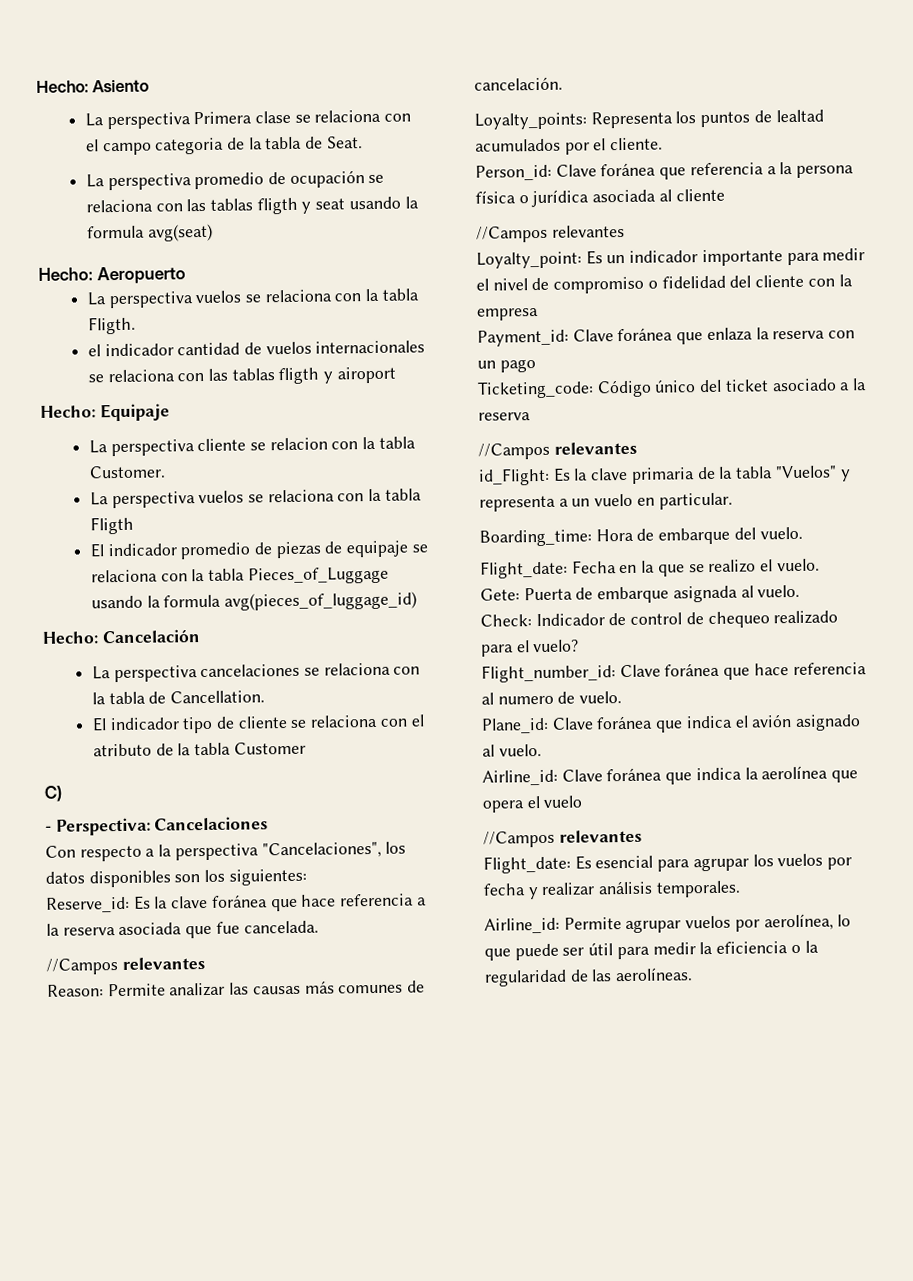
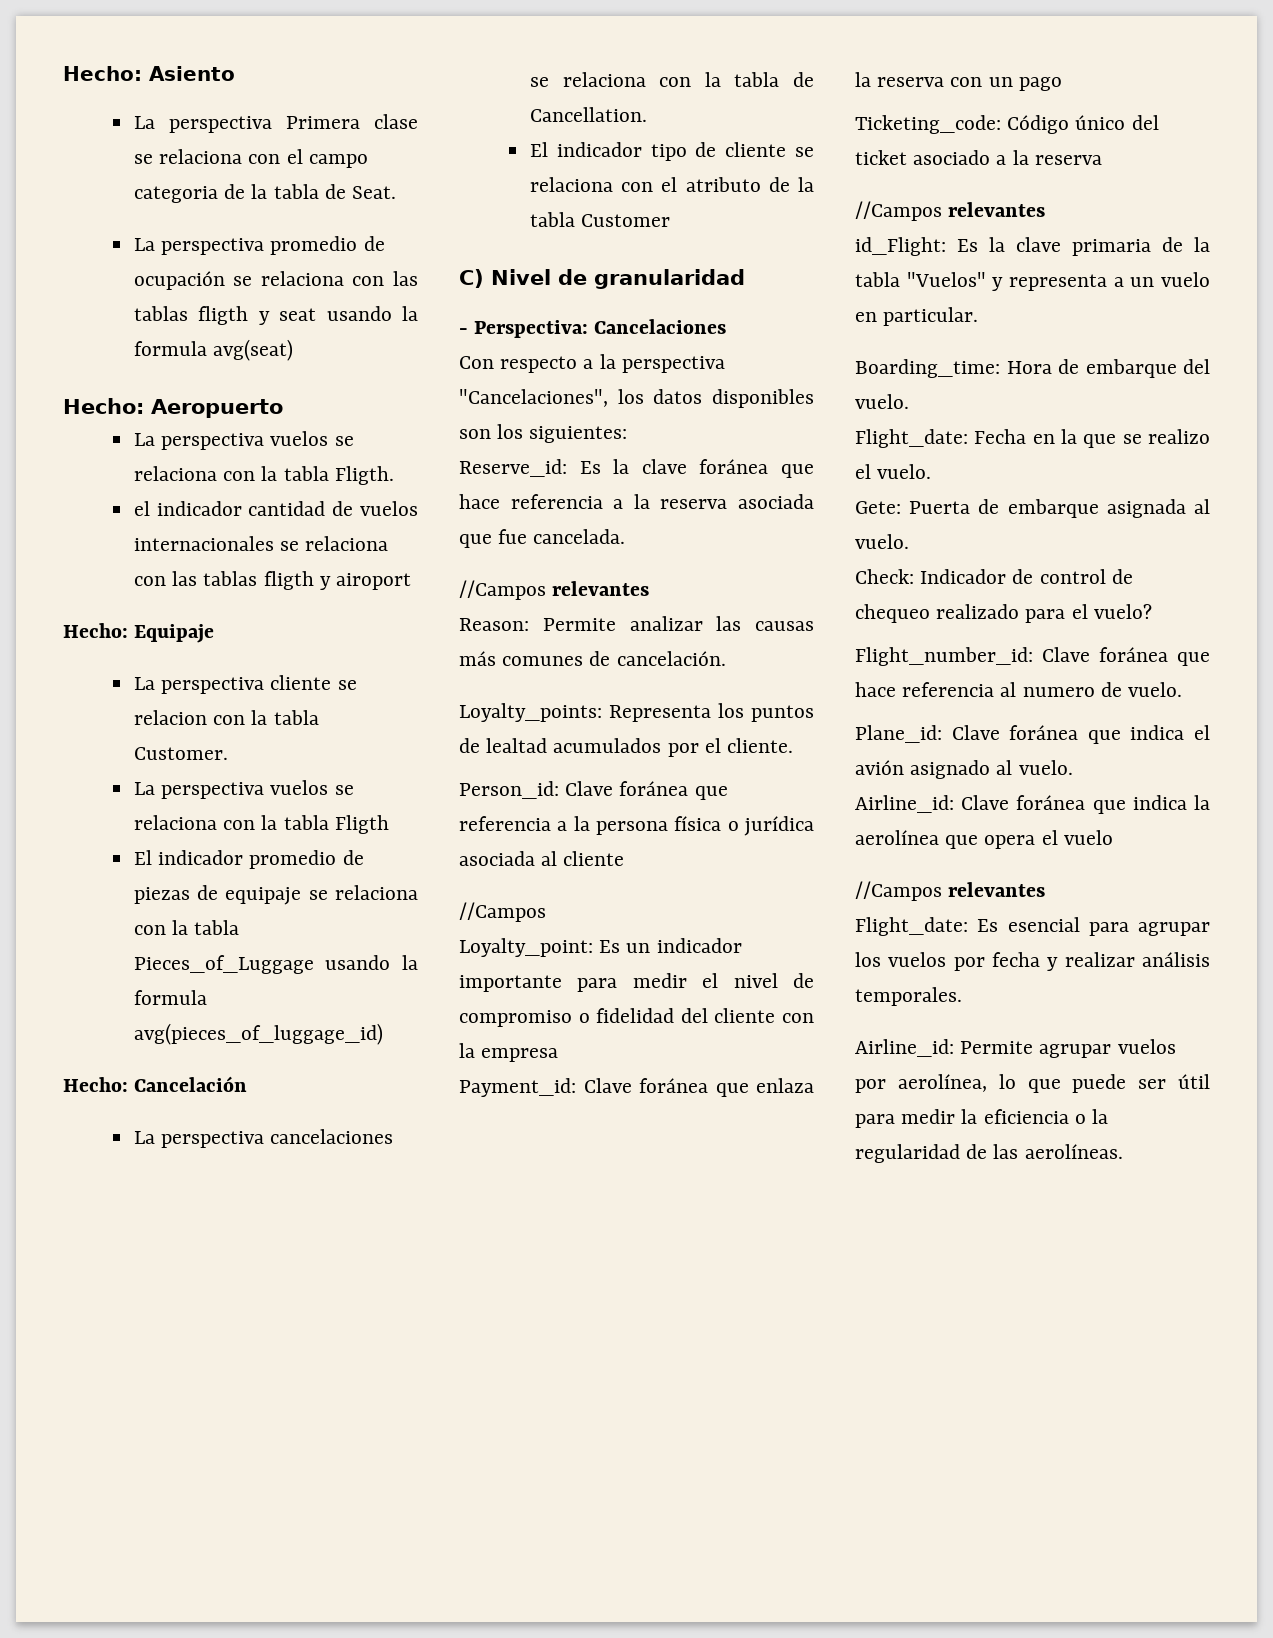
- C)
+ C) Nivel de granularidad
  Person_id: Clave foránea que referencia a la persona física o jurídica asociada al cliente
- //Campos relevantes
+ //Campos

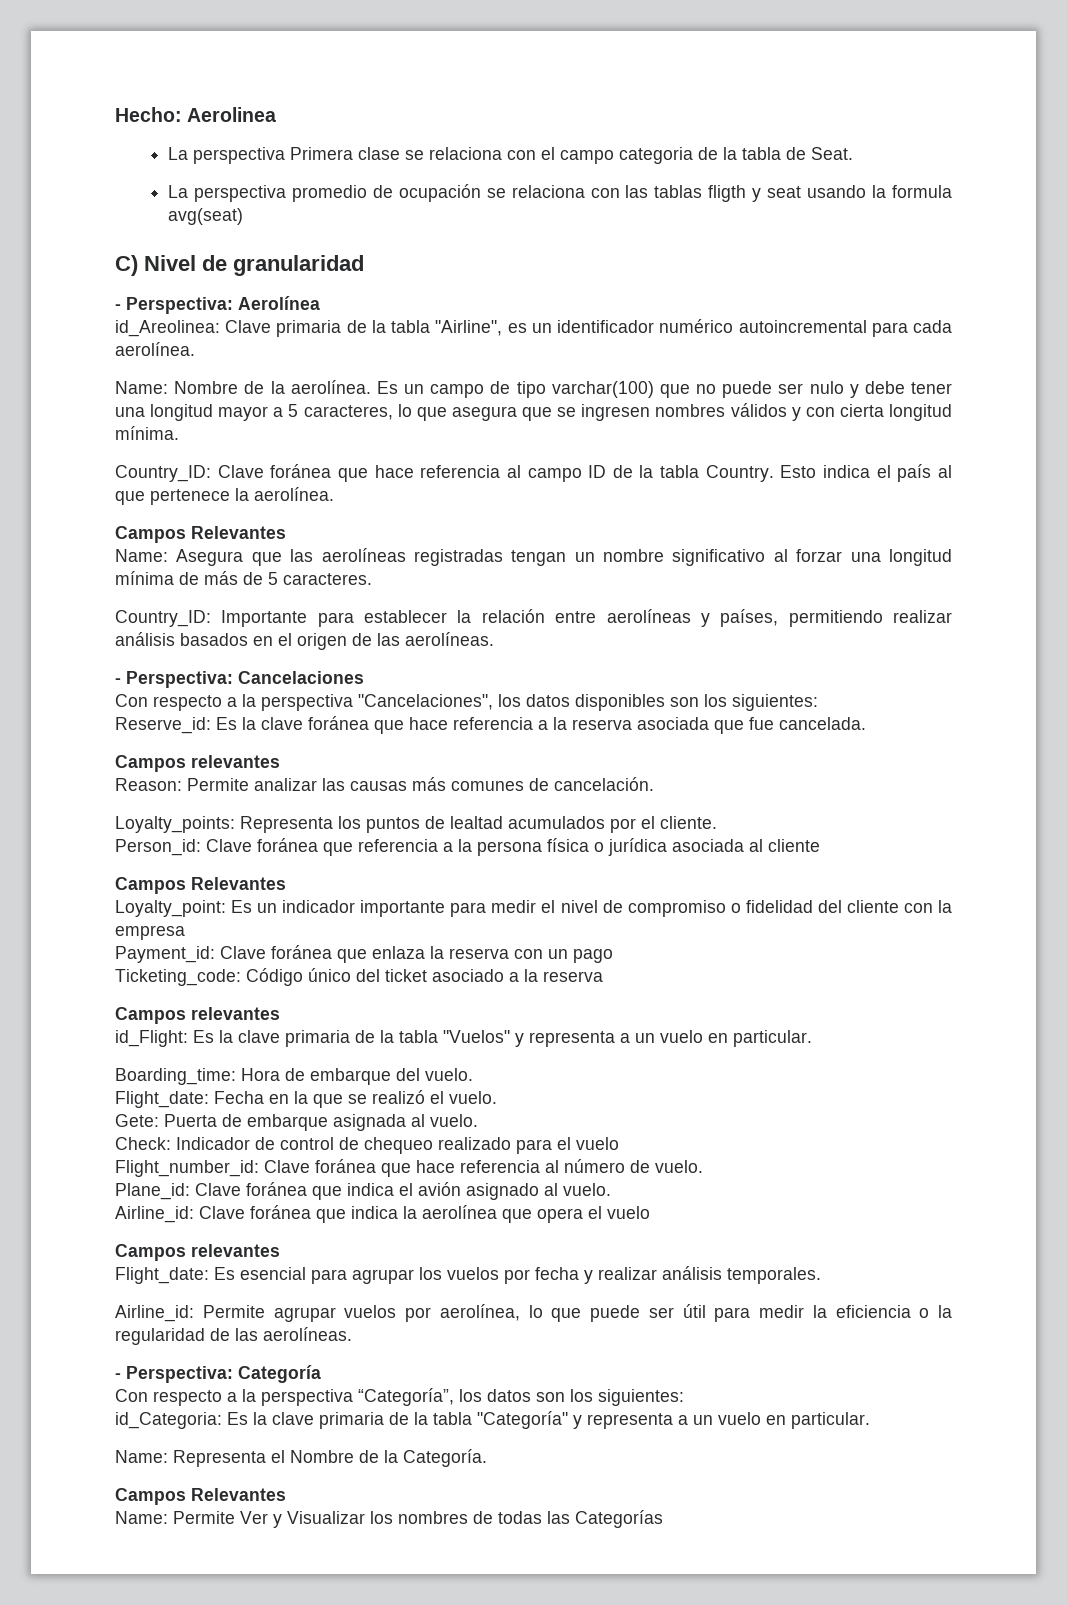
- Hecho: Asiento
+ Hecho: Aerolinea
- Hecho: Aeropuerto
- La perspectiva vuelos se relaciona con la tabla Fligth.
- el indicador cantidad de vuelos internacionales se relaciona con las tablas fligth y airoport
- Hecho: Equipaje
- La perspectiva cliente se relacion con la tabla Customer.
- La perspectiva vuelos se relaciona con la tabla Fligth
- El indicador promedio de piezas de equipaje se relaciona con la tabla Pieces_of_Luggage usando la formula avg(pieces_of_luggage_id)
- Hecho: Cancelación
- La perspectiva cancelaciones se relaciona con la tabla de Cancellation.
- El indicador tipo de cliente se relaciona con el atributo de la tabla Customer
  C) Nivel de granularidad
+ - Perspectiva: Aerolínea
+ id_Areolinea: Clave primaria de la tabla "Airline", es un identificador numérico autoincremental para cada aerolínea.
+ Name: Nombre de la aerolínea. Es un campo de tipo varchar(100) que no puede ser nulo y debe tener una longitud mayor a 5 caracteres, lo que asegura que se ingresen nombres válidos y con cierta longitud mínima.
+ Country_ID: Clave foránea que hace referencia al campo ID de la tabla Country. Esto indica el país al que pertenece la aerolínea.
+ Campos Relevantes
+ Name: Asegura que las aerolíneas registradas tengan un nombre significativo al forzar una longitud mínima de más de 5 caracteres.
+ Country_ID: Importante para establecer la relación entre aerolíneas y países, permitiendo realizar análisis basados en el origen de las aerolíneas.
  Reserve_id: Es la clave foránea que hace referencia a la reserva asociada que fue cancelada.
- //Campos relevantes
+ Campos relevantes
  Person_id: Clave foránea que referencia a la persona física o jurídica asociada al cliente
- //Campos
+ Campos Relevantes
  Ticketing_code: Código único del ticket asociado a la reserva
- //Campos relevantes
+ Campos relevantes
- Flight_date: Fecha en la que se realizo el vuelo.
+ Flight_date: Fecha en la que se realizó el vuelo.
- Check: Indicador de control de chequeo realizado para el vuelo?
+ Check: Indicador de control de chequeo realizado para el vuelo
- Flight_number_id: Clave foránea que hace referencia al numero de vuelo.
+ Flight_number_id: Clave foránea que hace referencia al número de vuelo.
  Airline_id: Clave foránea que indica la aerolínea que opera el vuelo
- //Campos relevantes
+ Campos relevantes
+ - Perspectiva: Categoría
+ Con respecto a la perspectiva “Categoría”, los datos son los siguientes:
+ id_Categoria: Es la clave primaria de la tabla "Categoría" y representa a un vuelo en particular.
+ Name: Representa el Nombre de la Categoría.
+ Campos Relevantes
+ Name: Permite Ver y Visualizar los nombres de todas las Categorías

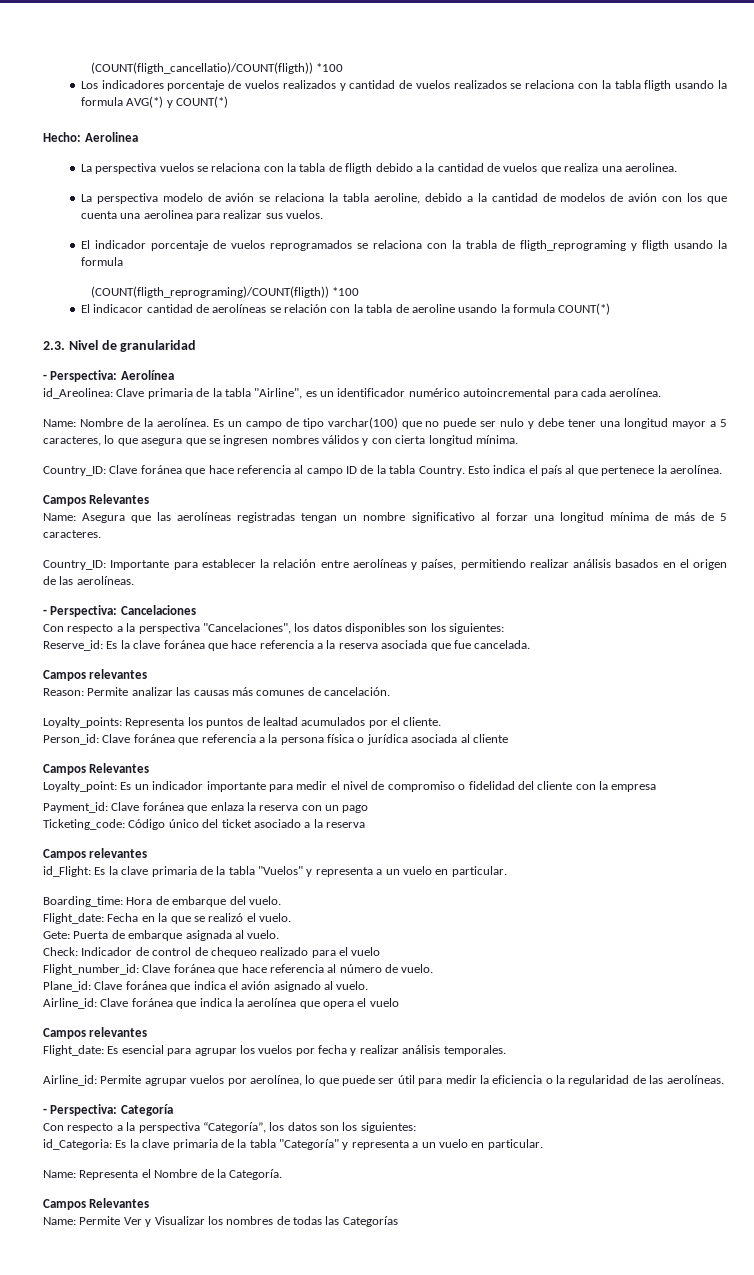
+ (COUNT(fligth_cancellatio)/COUNT(fligth)) *100
+ Los indicadores porcentaje de vuelos realizados y cantidad de vuelos realizados se relaciona con la tabla fligth usando la formula AVG(*) y COUNT(*)
- La perspectiva Primera clase se relaciona con el campo categoria de la tabla de Seat.
- La perspectiva promedio de ocupación se relaciona con las tablas fligth y seat usando la formula avg(seat)
- C) Nivel de granularidad
+ La perspectiva vuelos se relaciona con la tabla de fligth debido a la cantidad de vuelos que realiza una aerolinea.
+ La perspectiva modelo de avión se relaciona la tabla aeroline, debido a la cantidad de modelos de avión con los que cuenta una aerolinea para realizar sus vuelos.
+ El indicador porcentaje de vuelos reprogramados se relaciona con la trabla de fligth_reprograming y fligth usando la formula
+ (COUNT(fligth_reprograming)/COUNT(fligth)) *100
+ El indicacor cantidad de aerolíneas se relación con la tabla de aeroline usando la formula COUNT(*)
+ 2.3. Nivel de granularidad

